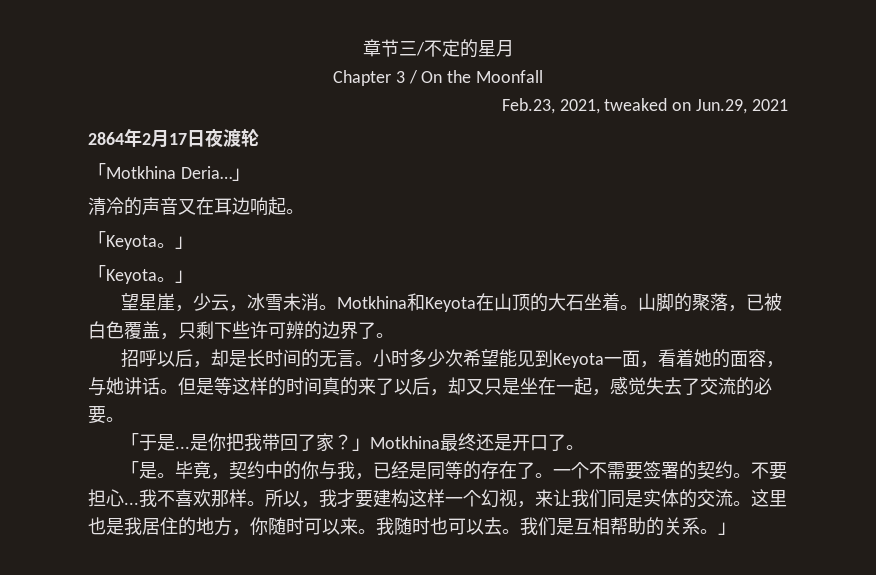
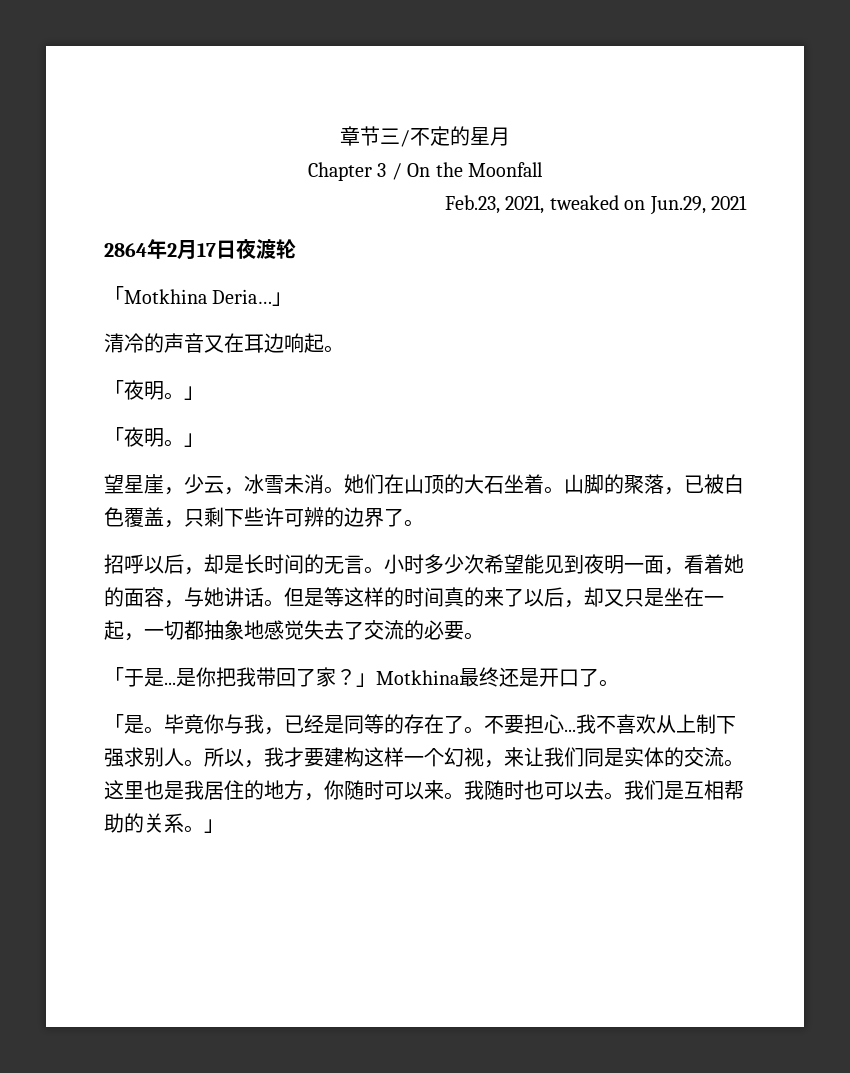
  清冷的声音又在耳边响起。
- 「Keyota。」
- 「Keyota。」
+ 「夜明。」
+ 「夜明。」
- Motkhina和Keyota在山顶的大石坐着。
+ 她们在山顶的大石坐着。
- 小时多少次希望能见到Keyota一面，看着她的面容，与她讲话。
+ 小时多少次希望能见到夜明一面，看着她的面容，与她讲话。
- 但是等这样的时间真的来了以后，却又只是坐在一起，感觉失去了交流的必要。
+ 但是等这样的时间真的来了以后，却又只是坐在一起，一切都抽象地感觉失去了交流的必要。
- 毕竟，契约中的你与我，已经是同等的存在了。
+ 毕竟你与我，已经是同等的存在了。
- 一个不需要签署的契约。
- 我不喜欢那样。
+ 我不喜欢从上制下强求别人。

